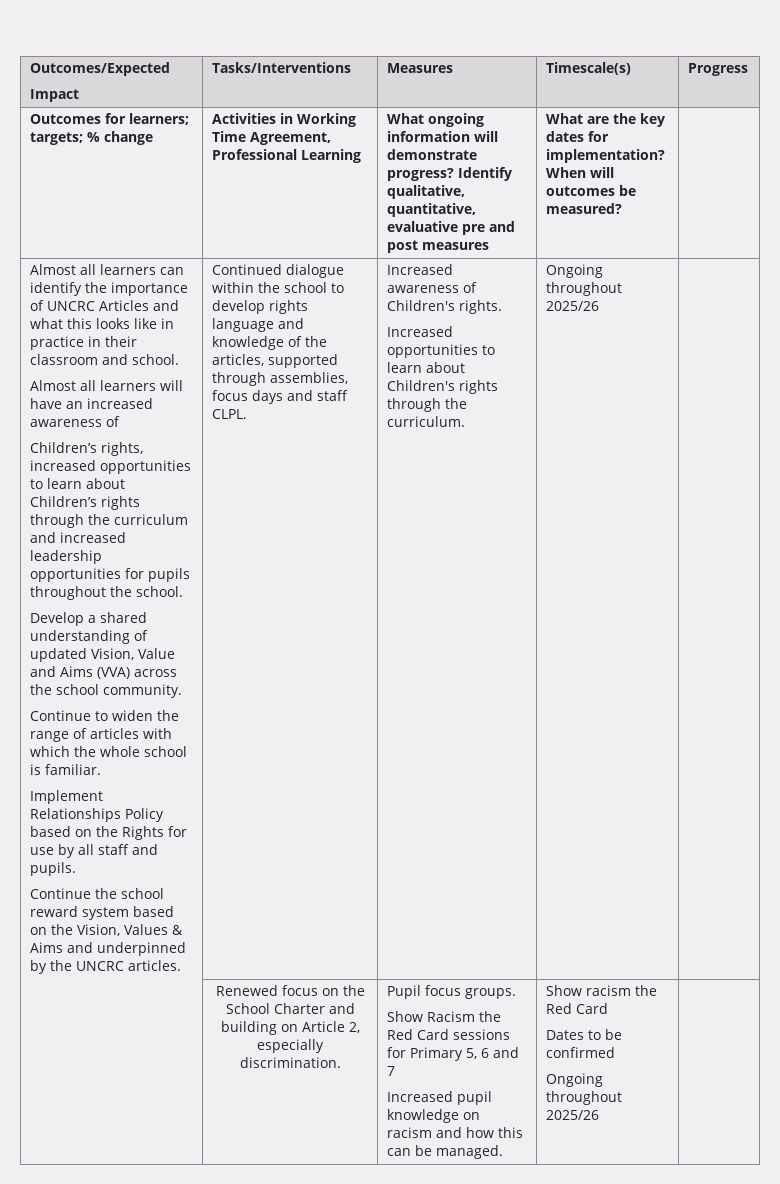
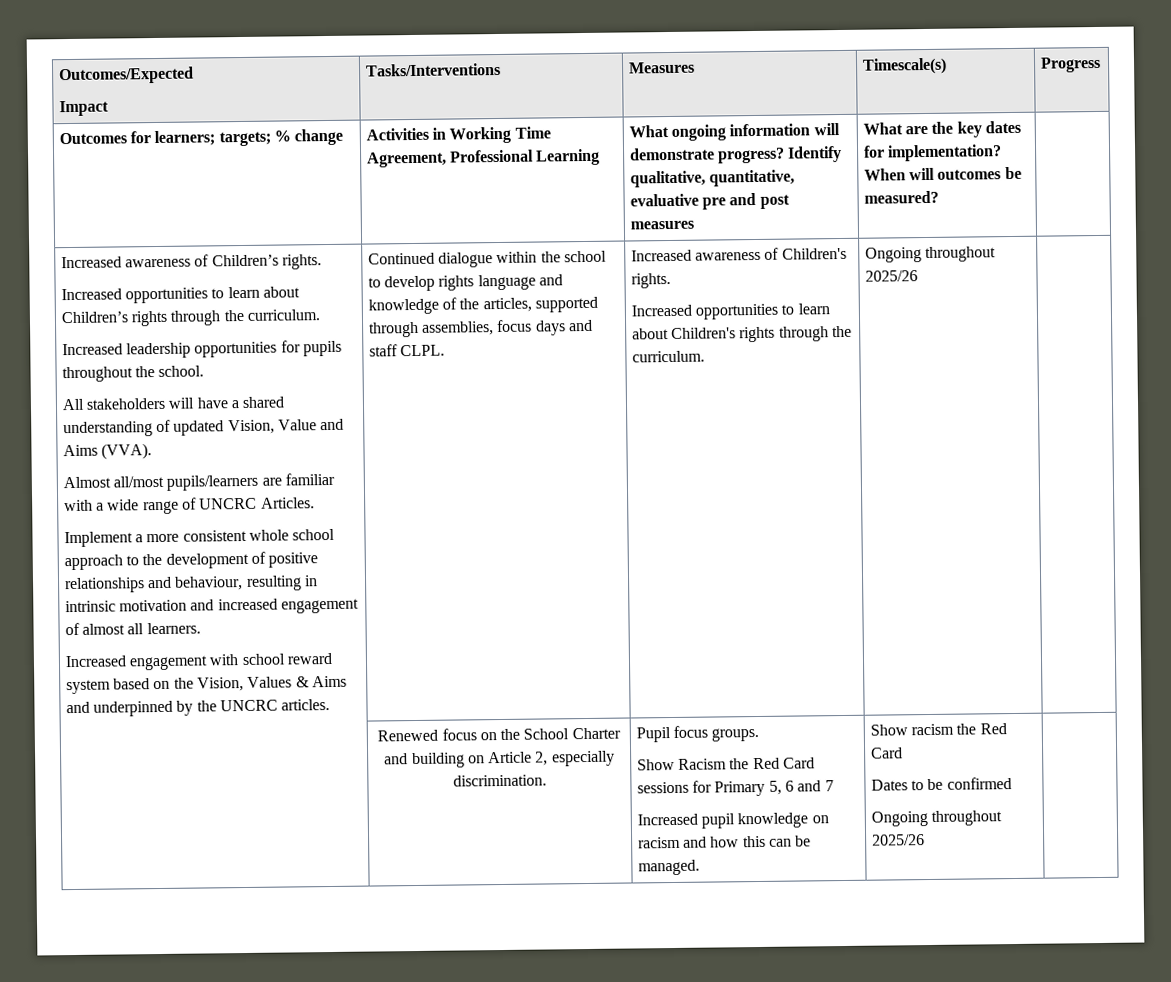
  Outcomes for learners; targets; % change | Activities in Working Time Agreement, Professional Learning | What ongoing information will demonstrate progress? Identify qualitative, quantitative, evaluative pre and post measures | What are the key dates for implementation? When will outcomes be measured? |
- Almost all learners can identify the importance of UNCRC Articles and what this looks like in practice in their classroom and school.
- Almost all learners will have an increased awareness of
- Children’s rights, increased opportunities to learn about Children’s rights through the curriculum and increased leadership opportunities for pupils throughout the school.
+ Increased awareness of Children’s rights.
+ Increased opportunities to learn about Children’s rights through the curriculum.
+ Increased leadership opportunities for pupils throughout the school.
- Develop a shared understanding of updated Vision, Value and Aims (VVA) across the school community.
- Continue to widen the range of articles with which the whole school is familiar.
- Implement Relationships Policy based on the Rights for use by all staff and pupils.
- Continue the school reward system based on the Vision, Values & Aims and underpinned by the UNCRC articles.
+ All stakeholders will have a shared understanding of updated Vision, Value and Aims (VVA).
+ Almost all/most pupils/learners are familiar with a wide range of UNCRC Articles.
+ Implement a more consistent whole school approach to the development of positive relationships and behaviour, resulting in intrinsic motivation and increased engagement of almost all learners.
+ Increased engagement with school reward system based on the Vision, Values & Aims and underpinned by the UNCRC articles.

